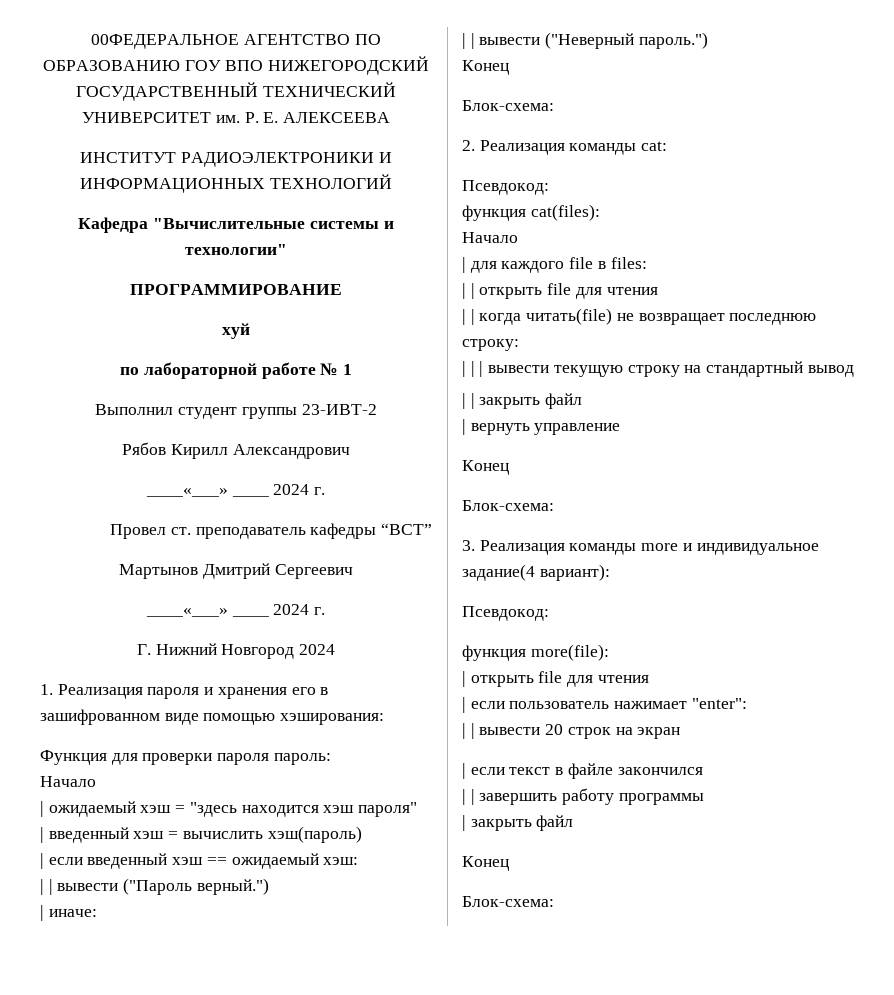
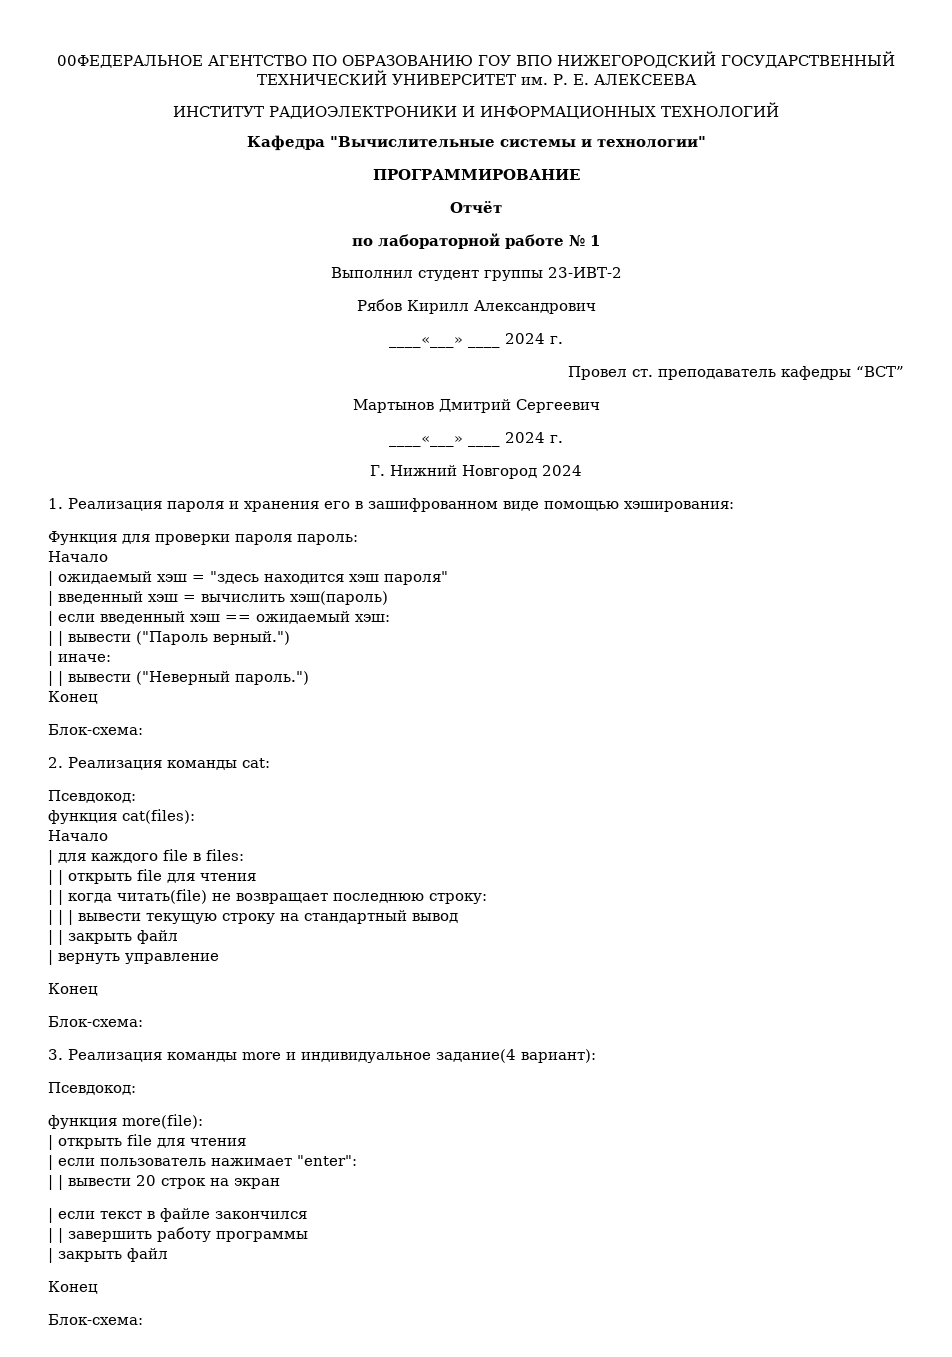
- хуй
+ Отчёт

